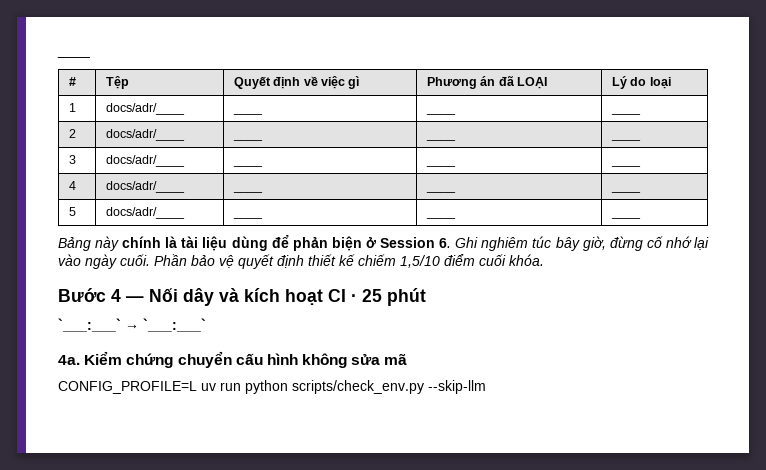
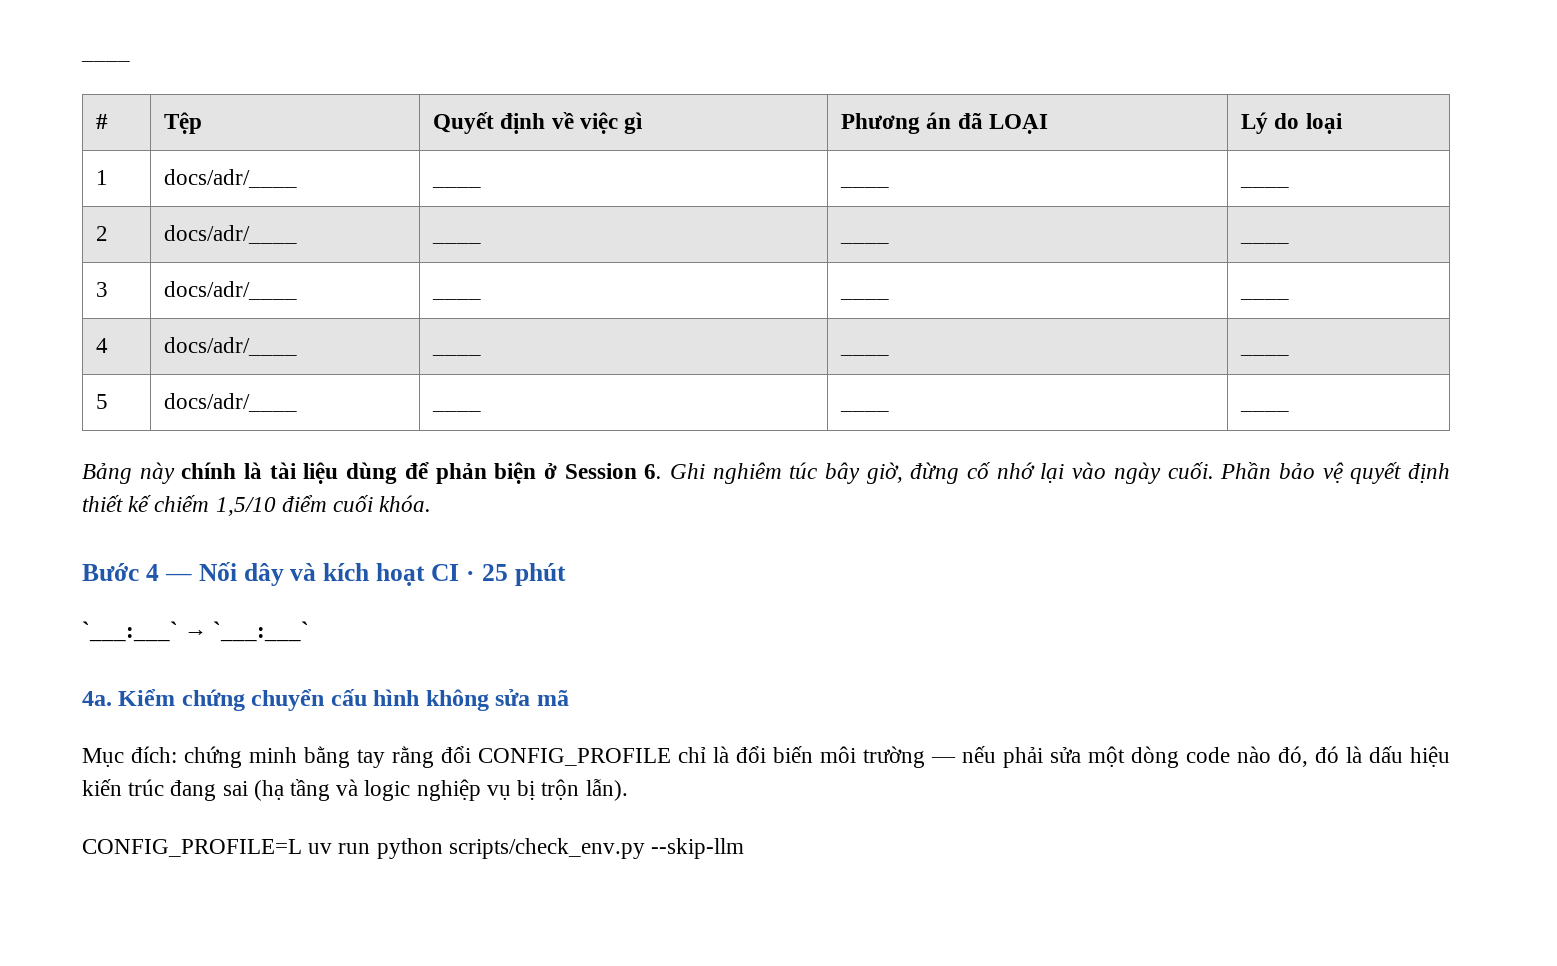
+ Mục đích: chứng minh bằng tay rằng đổi CONFIG_PROFILE chỉ là đổi biến môi trường — nếu phải sửa một dòng code nào đó, đó là dấu hiệu kiến trúc đang sai (hạ tầng và logic nghiệp vụ bị trộn lẫn).

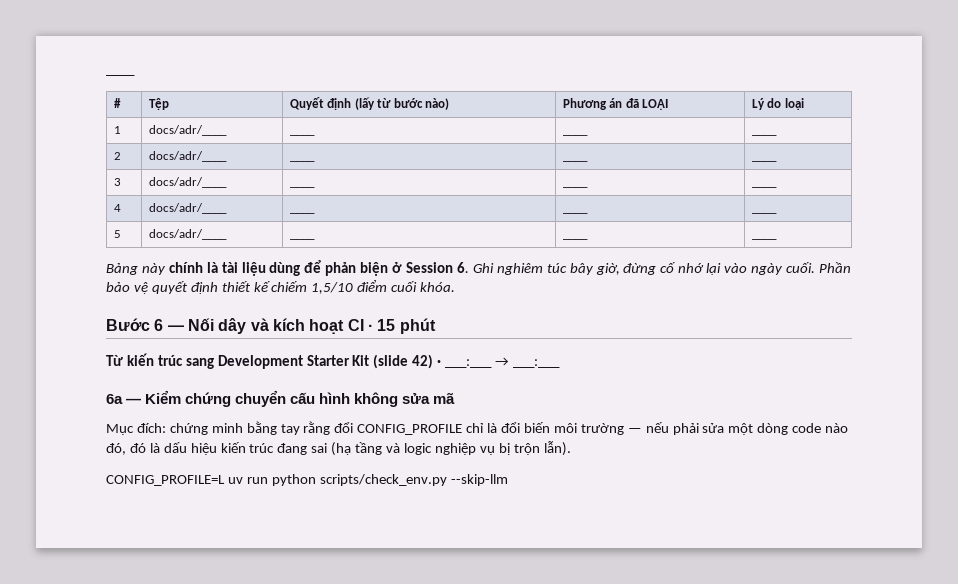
- # | Tệp | Quyết định về việc gì | Phương án đã LOẠI | Lý do loại
+ # | Tệp | Quyết định (lấy từ bước nào) | Phương án đã LOẠI | Lý do loại
- Bước 4 — Nối dây và kích hoạt CI · 25 phút
+ Bước 6 — Nối dây và kích hoạt CI · 15 phút
- `___:___` → `___:___`
- 4a. Kiểm chứng chuyển cấu hình không sửa mã
+ Từ kiến trúc sang Development Starter Kit (slide 42) · ___:___ → ___:___
+ 6a — Kiểm chứng chuyển cấu hình không sửa mã

